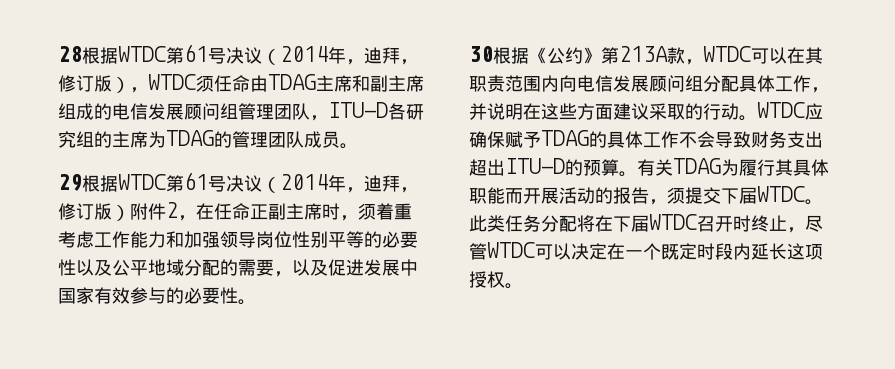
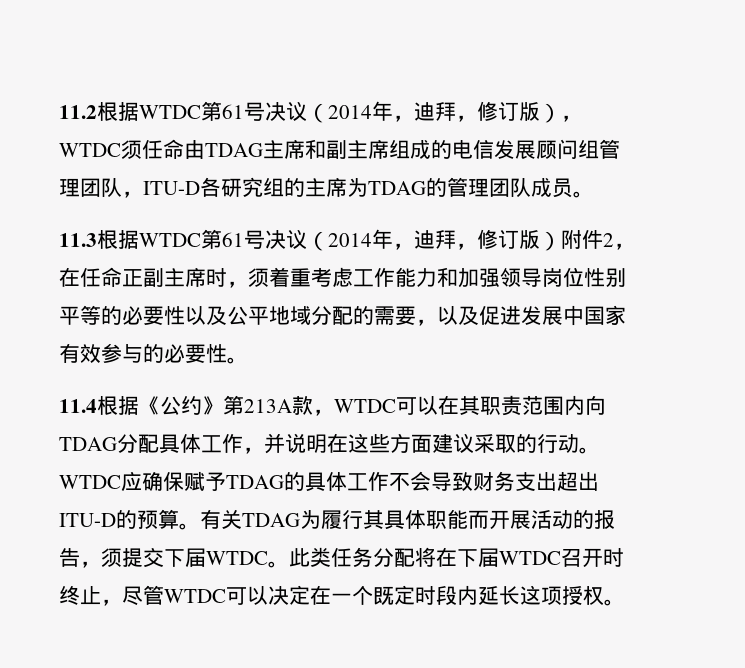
- 28根据WTDC第61号决议（2014年，迪拜，修订版），WTDC须任命由TDAG主席和副主席组成的电信发展顾问组管理团队，ITU-D各研究组的主席为TDAG的管理团队成员。
+ 11.2根据WTDC第61号决议（2014年，迪拜，修订版），WTDC须任命由TDAG主席和副主席组成的电信发展顾问组管理团队，ITU-D各研究组的主席为TDAG的管理团队成员。
- 29根据WTDC第61号决议（2014年，迪拜，修订版）附件2，在任命正副主席时，须着重考虑工作能力和加强领导岗位性别平等的必要性以及公平地域分配的需要，以及促进发展中国家有效参与的必要性。
+ 11.3根据WTDC第61号决议（2014年，迪拜，修订版）附件2，在任命正副主席时，须着重考虑工作能力和加强领导岗位性别平等的必要性以及公平地域分配的需要，以及促进发展中国家有效参与的必要性。
- 30根据《公约》第213A款，WTDC可以在其职责范围内向电信发展顾问组分配具体工作，并说明在这些方面建议采取的行动。
+ 11.4根据《公约》第213A款，WTDC可以在其职责范围内向TDAG分配具体工作，并说明在这些方面建议采取的行动。

